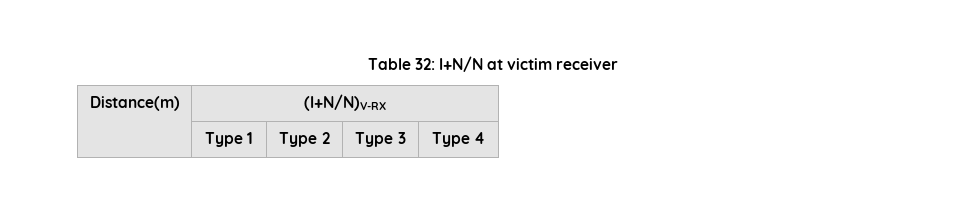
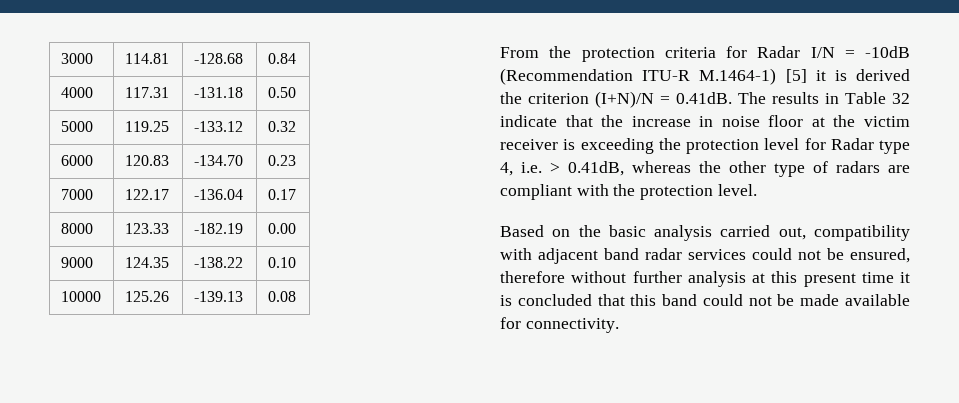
- Table 32: I+N/N at victim receiver
- Distance(m) | (I+N/N)V-RX
- | Type 1 | Type 2 | Type 3 | Type 4
+ 3000 | 114.81 | -128.68 | 0.84
+ 4000 | 117.31 | -131.18 | 0.50
+ 5000 | 119.25 | -133.12 | 0.32
+ 6000 | 120.83 | -134.70 | 0.23
+ 7000 | 122.17 | -136.04 | 0.17
+ 8000 | 123.33 | -182.19 | 0.00
+ 9000 | 124.35 | -138.22 | 0.10
+ 10000 | 125.26 | -139.13 | 0.08
+ From the protection criteria for Radar I/N = -10dB (Recommendation ITU-R M.1464-1) [5] it is derived the criterion (I+N)/N = 0.41dB. The results in Table 32 indicate that the increase in noise floor at the victim receiver is exceeding the protection level for Radar type 4, i.e. > 0.41dB, whereas the other type of radars are compliant with the protection level.
+ Based on the basic analysis carried out, compatibility with adjacent band radar services could not be ensured, therefore without further analysis at this present time it is concluded that this band could not be made available for connectivity.

